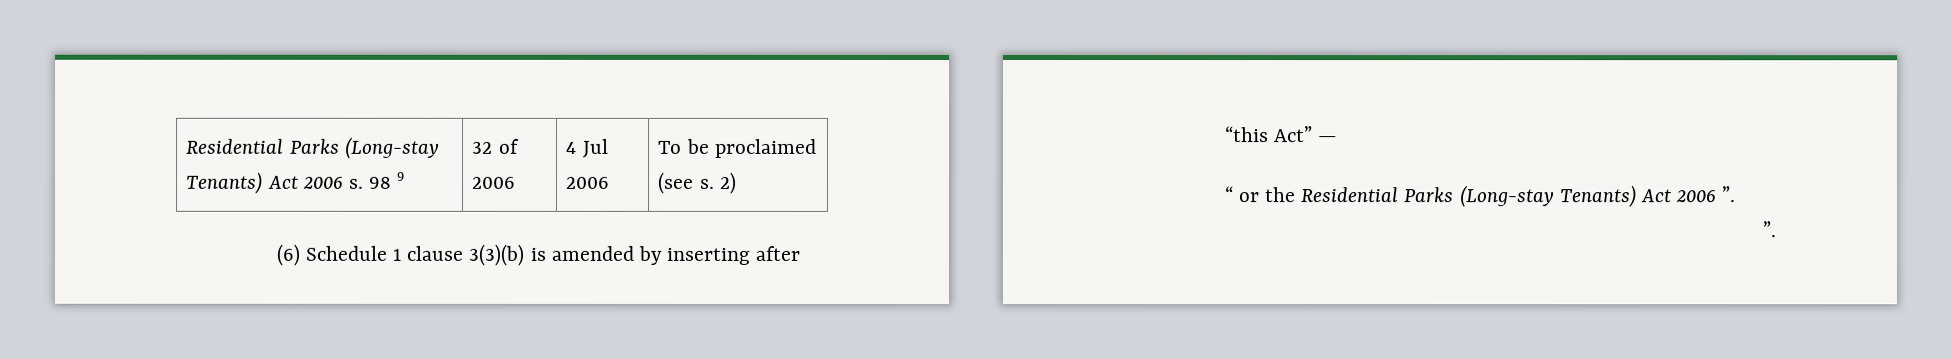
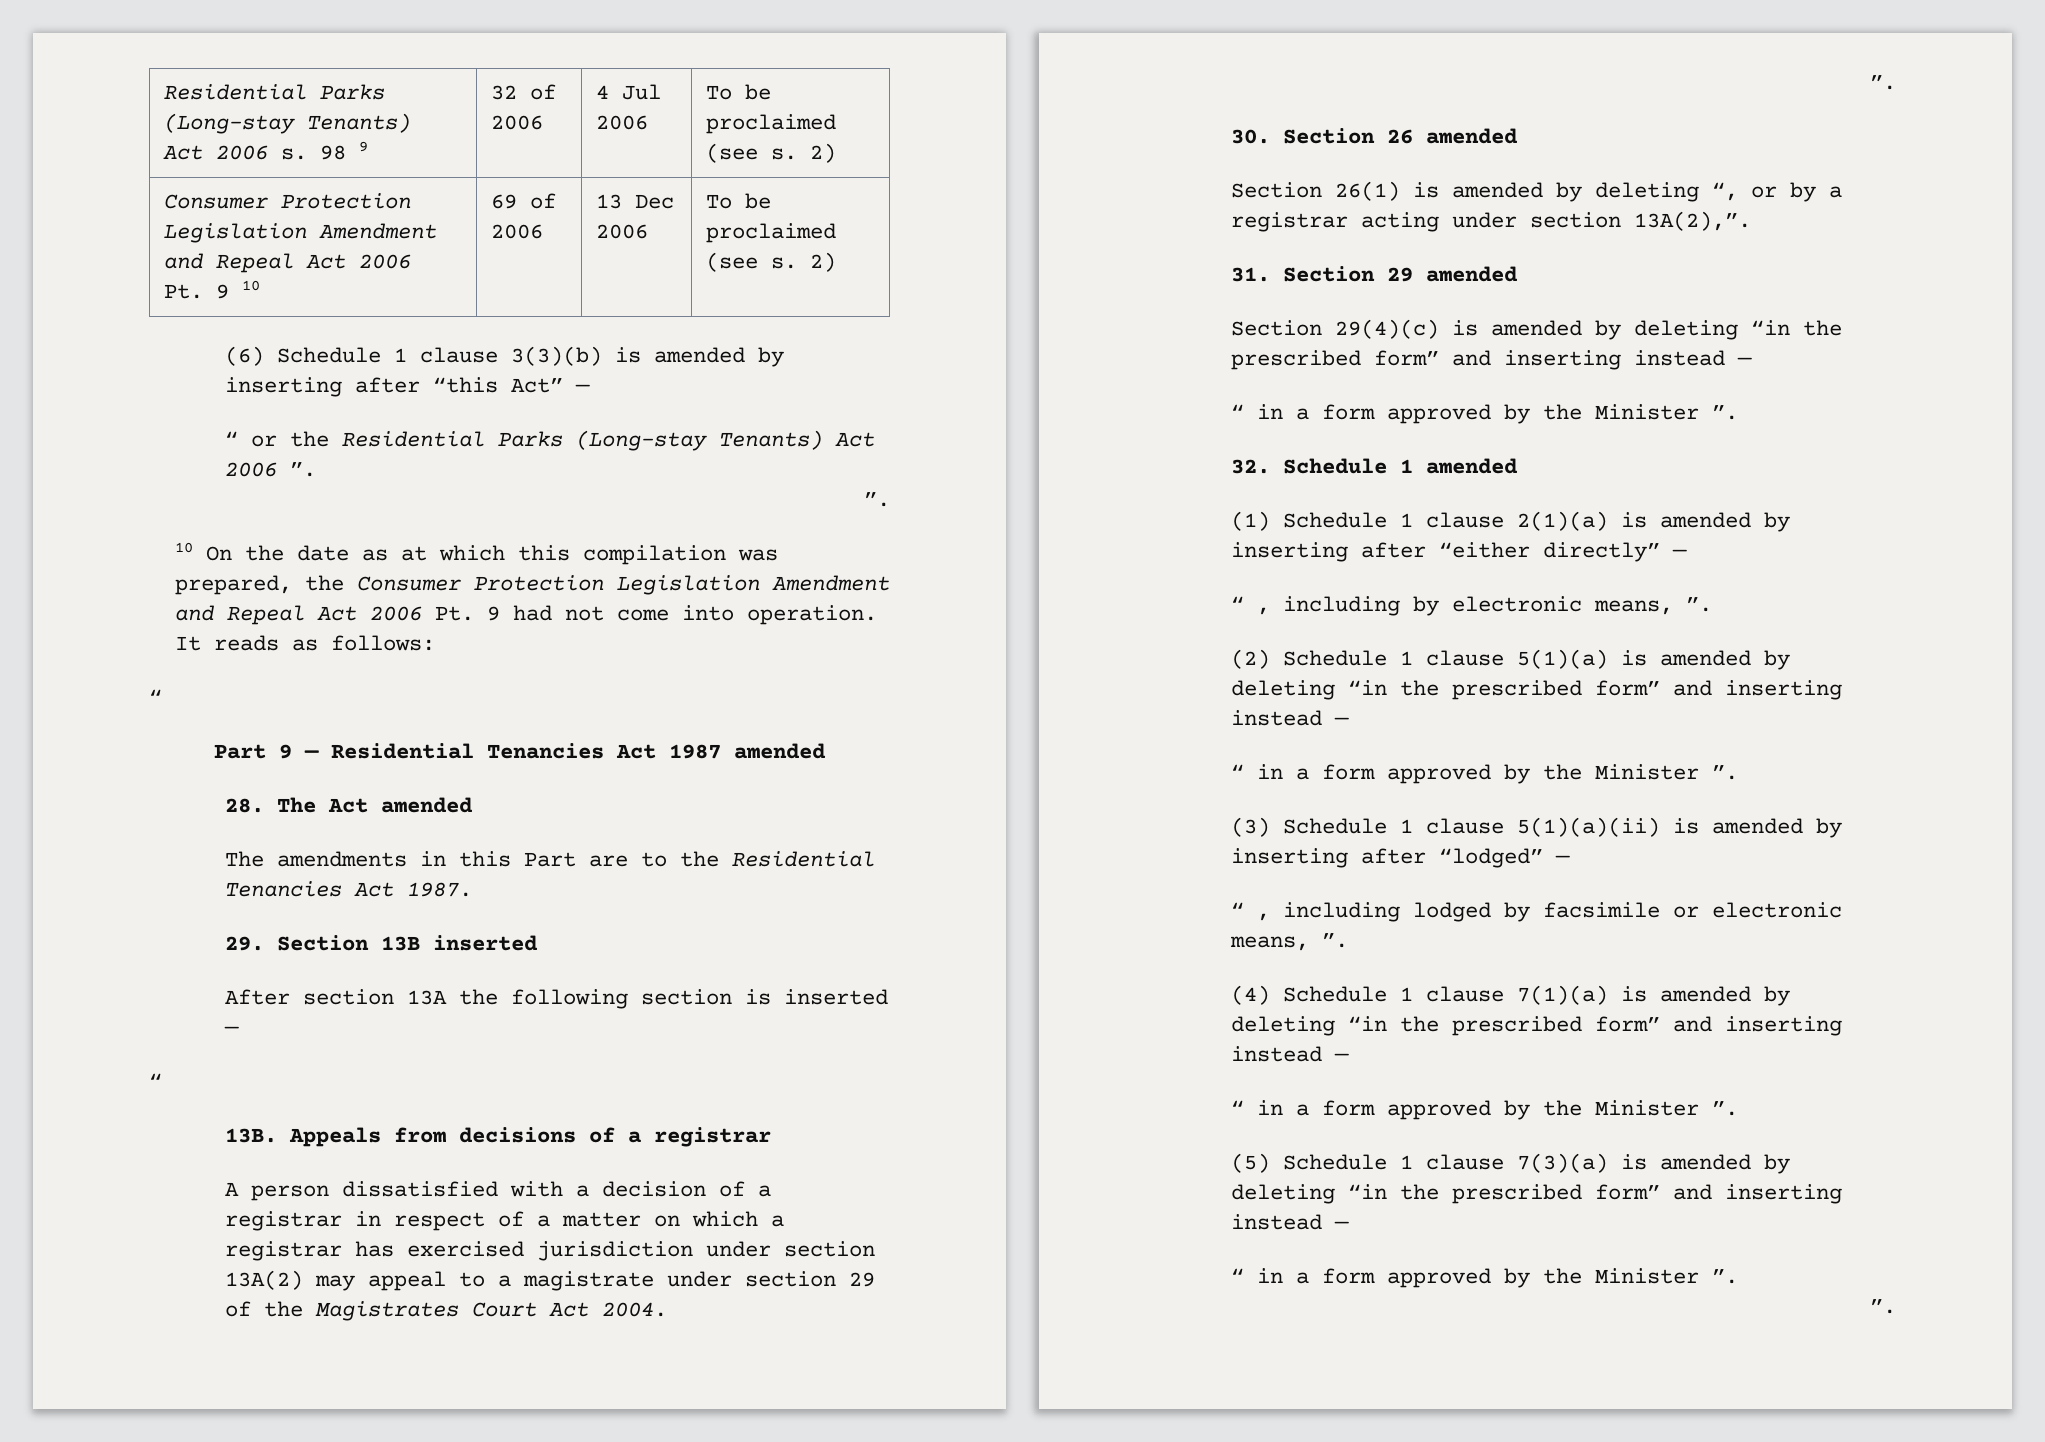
+ Consumer Protection Legislation Amendment and Repeal Act 2006 Pt. 9 10 | 69 of 2006 | 13 Dec 2006 | To be proclaimed (see s. 2)
+ 10 On the date as at which this compilation was prepared, the Consumer Protection Legislation Amendment and Repeal Act 2006 Pt. 9 had not come into operation. It reads as follows:
+ “
+ Part 9 — Residential Tenancies Act 1987 amended
+ 28. The Act amended
+ The amendments in this Part are to the Residential Tenancies Act 1987.
+ 29. Section 13B inserted
+ After section 13A the following section is inserted —
+ “
+ 13B. Appeals from decisions of a registrar
+ A person dissatisfied with a decision of a registrar in respect of a matter on which a registrar has exercised jurisdiction under section 13A(2) may appeal to a magistrate under section 29 of the Magistrates Court Act 2004.
+ ”.
+ 30. Section 26 amended
+ Section 26(1) is amended by deleting “, or by a registrar acting under section 13A(2),”.
+ 31. Section 29 amended
+ Section 29(4)(c) is amended by deleting “in the prescribed form” and inserting instead —
+ “ in a form approved by the Minister ”.
+ 32. Schedule 1 amended
+ (1) Schedule 1 clause 2(1)(a) is amended by inserting after “either directly” —
+ “ , including by electronic means, ”.
+ (2) Schedule 1 clause 5(1)(a) is amended by deleting “in the prescribed form” and inserting instead —
+ “ in a form approved by the Minister ”.
+ (3) Schedule 1 clause 5(1)(a)(ii) is amended by inserting after “lodged” —
+ “ , including lodged by facsimile or electronic means, ”.
+ (4) Schedule 1 clause 7(1)(a) is amended by deleting “in the prescribed form” and inserting instead —
+ “ in a form approved by the Minister ”.
+ (5) Schedule 1 clause 7(3)(a) is amended by deleting “in the prescribed form” and inserting instead —
+ “ in a form approved by the Minister ”.
+ ”.

